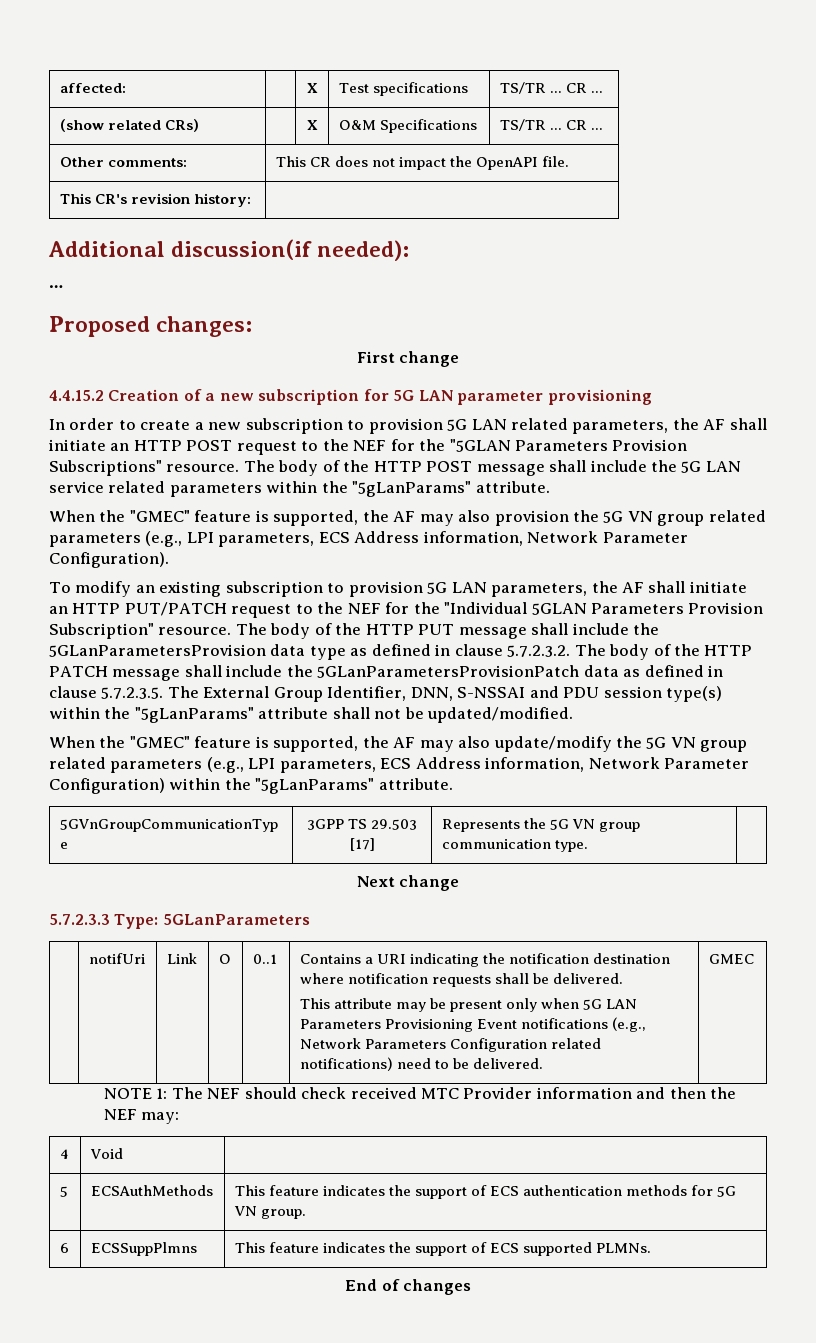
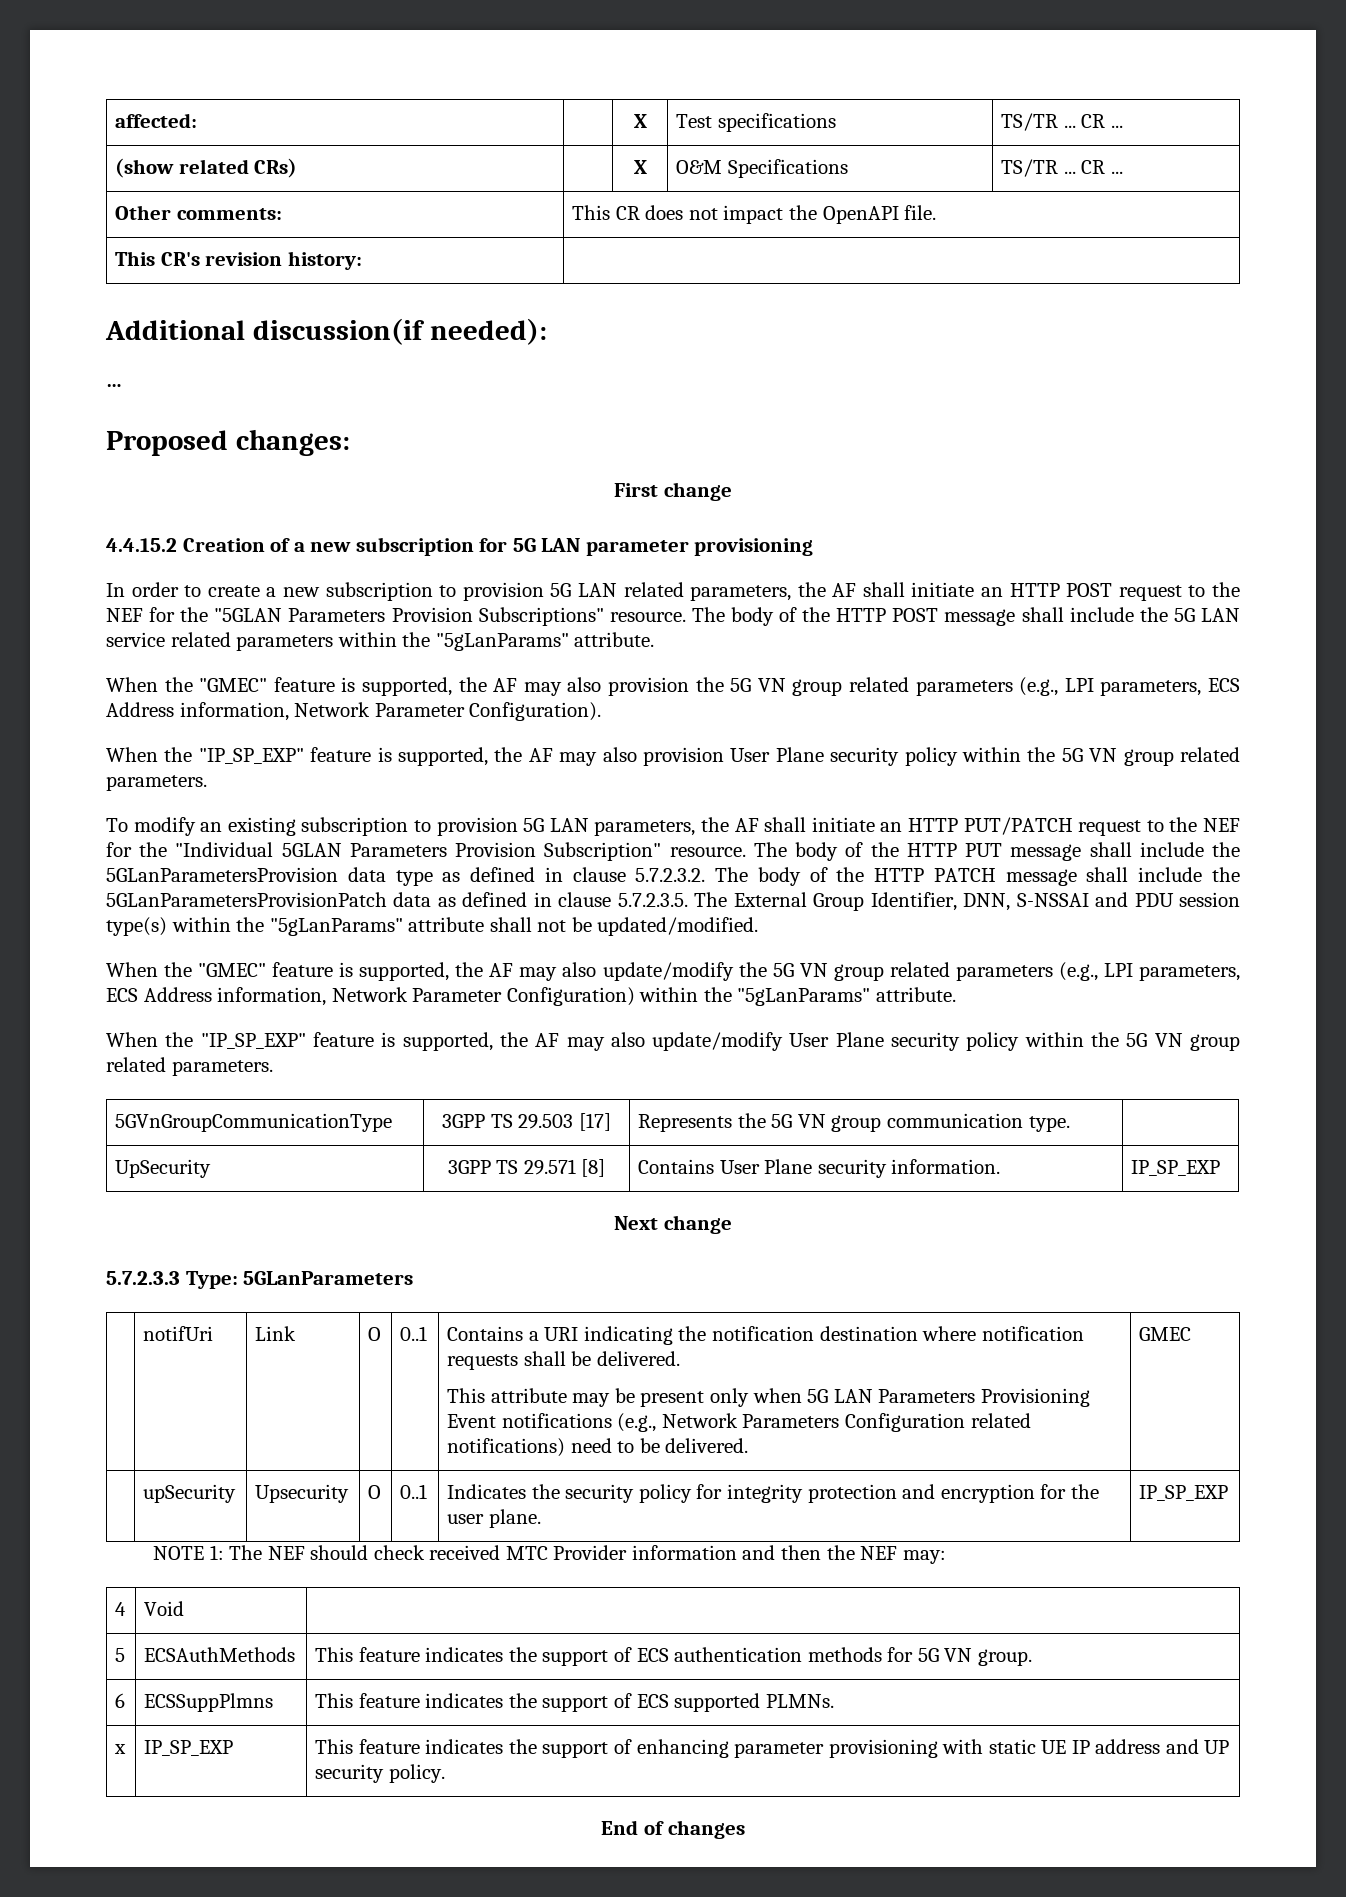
+ When the "IP_SP_EXP" feature is supported, the AF may also provision User Plane security policy within the 5G VN group related parameters.
+ When the "IP_SP_EXP" feature is supported, the AF may also update/modify User Plane security policy within the 5G VN group related parameters.
+ UpSecurity | 3GPP TS 29.571 [8] | Contains User Plane security information. | IP_SP_EXP
+ | upSecurity | Upsecurity | O | 0..1 | Indicates the security policy for integrity protection and encryption for the user plane. | IP_SP_EXP
+ x | IP_SP_EXP | This feature indicates the support of enhancing parameter provisioning with static UE IP address and UP security policy.

